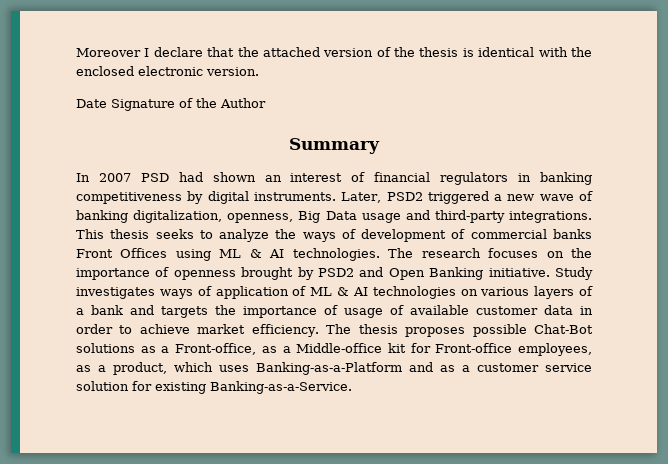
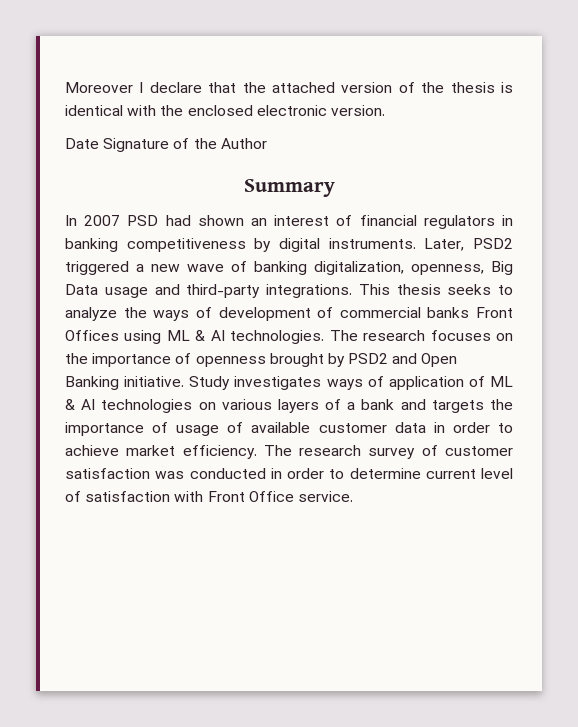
- The thesis proposes possible Chat-Bot solutions as a Front-office, as a Middle-office kit for Front-office employees, as a product, which uses Banking-as-a-Platform and as a customer service solution for existing Banking-as-a-Service.
+ The research survey of customer satisfaction was conducted in order to determine current level of satisfaction with Front Office service.

